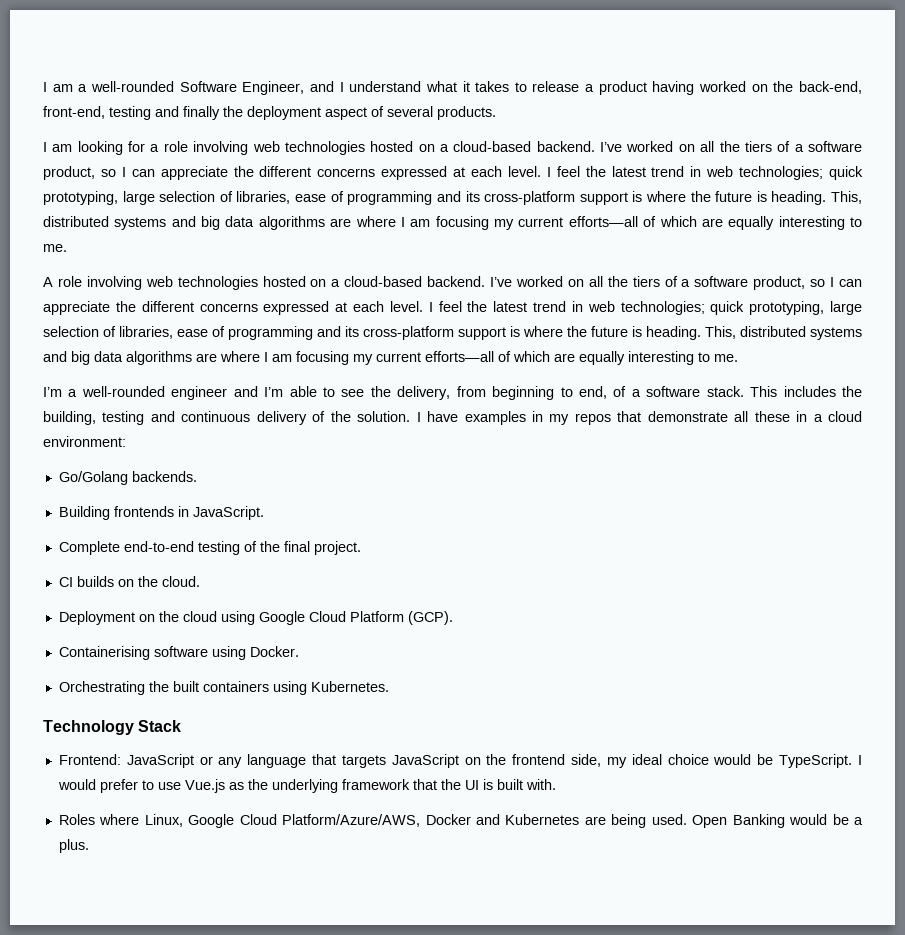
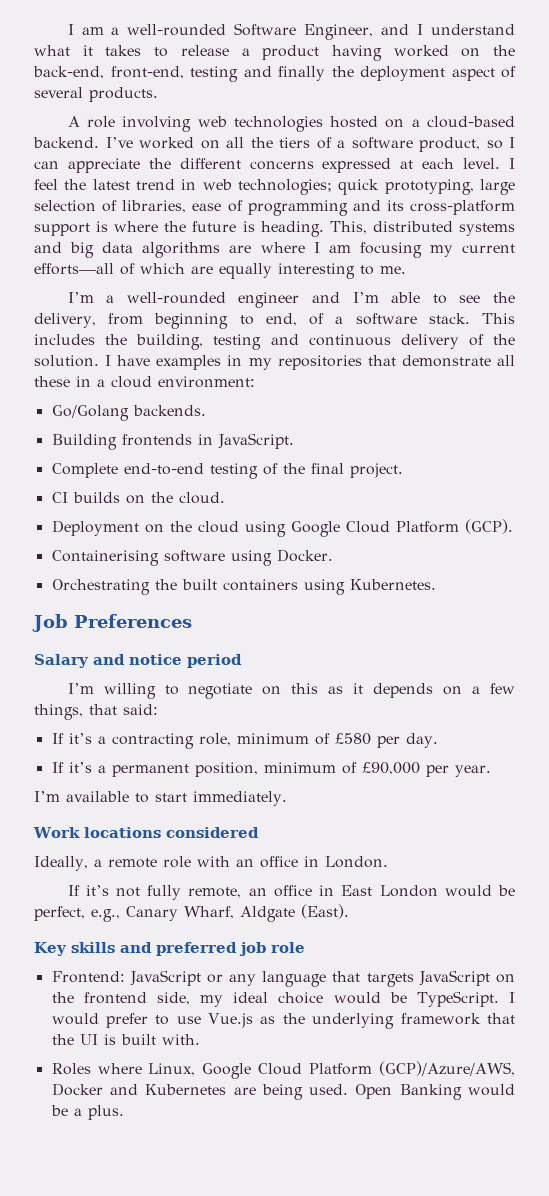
- I am looking for a role involving web technologies hosted on a cloud-based backend. I’ve worked on all the tiers of a software product, so I can appreciate the different concerns expressed at each level. I feel the latest trend in web technologies; quick prototyping, large selection of libraries, ease of programming and its cross-platform support is where the future is heading. This, distributed systems and big data algorithms are where I am focusing my current efforts—all of which are equally interesting to me.
- I have examples in my repos that demonstrate all these in a cloud environment:
+ I have examples in my repositories that demonstrate all these in a cloud environment:
- Technology Stack
+ Job Preferences
+ Salary and notice period
+ I’m willing to negotiate on this as it depends on a few things, that said:
+ If it’s a contracting role, minimum of £580 per day.
+ If it’s a permanent position, minimum of £90,000 per year.
+ I’m available to start immediately.
+ Work locations considered
+ Ideally, a remote role with an office in London.
+ If it’s not fully remote, an office in East London would be perfect, e.g., Canary Wharf, Aldgate (East).
+ Key skills and preferred job role
- Roles where Linux, Google Cloud Platform/Azure/AWS, Docker and Kubernetes are being used.
+ Roles where Linux, Google Cloud Platform (GCP)/Azure/AWS, Docker and Kubernetes are being used.

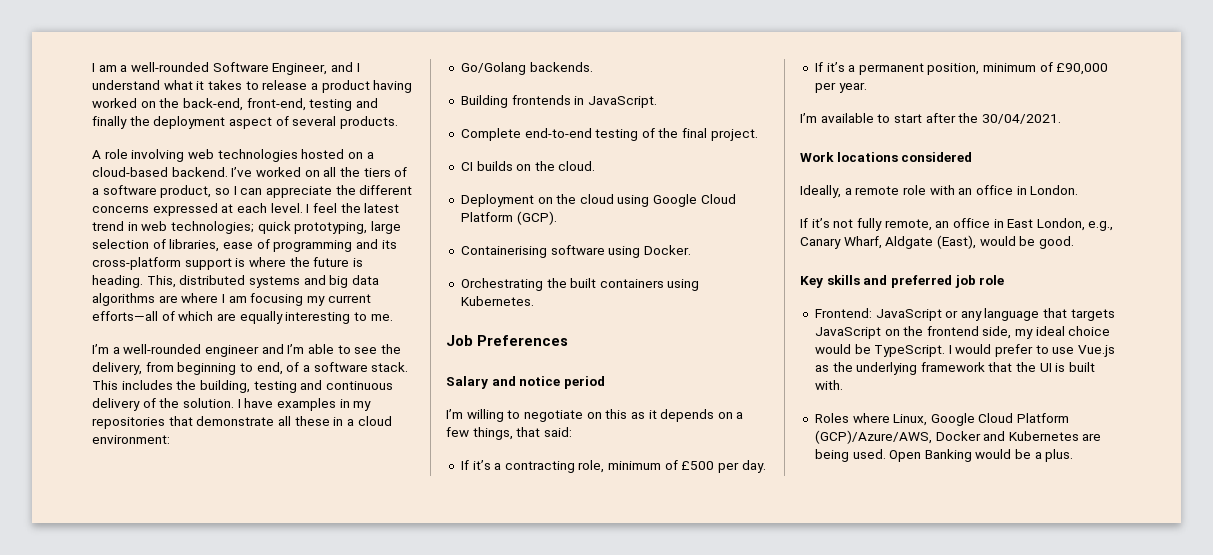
- If it’s a contracting role, minimum of £580 per day.
+ If it’s a contracting role, minimum of £500 per day.
- I’m available to start immediately.
+ I’m available to start after the 30/04/2021.
- If it’s not fully remote, an office in East London would be perfect, e.g., Canary Wharf, Aldgate (East).
+ If it’s not fully remote, an office in East London, e.g., Canary Wharf, Aldgate (East), would be good.

